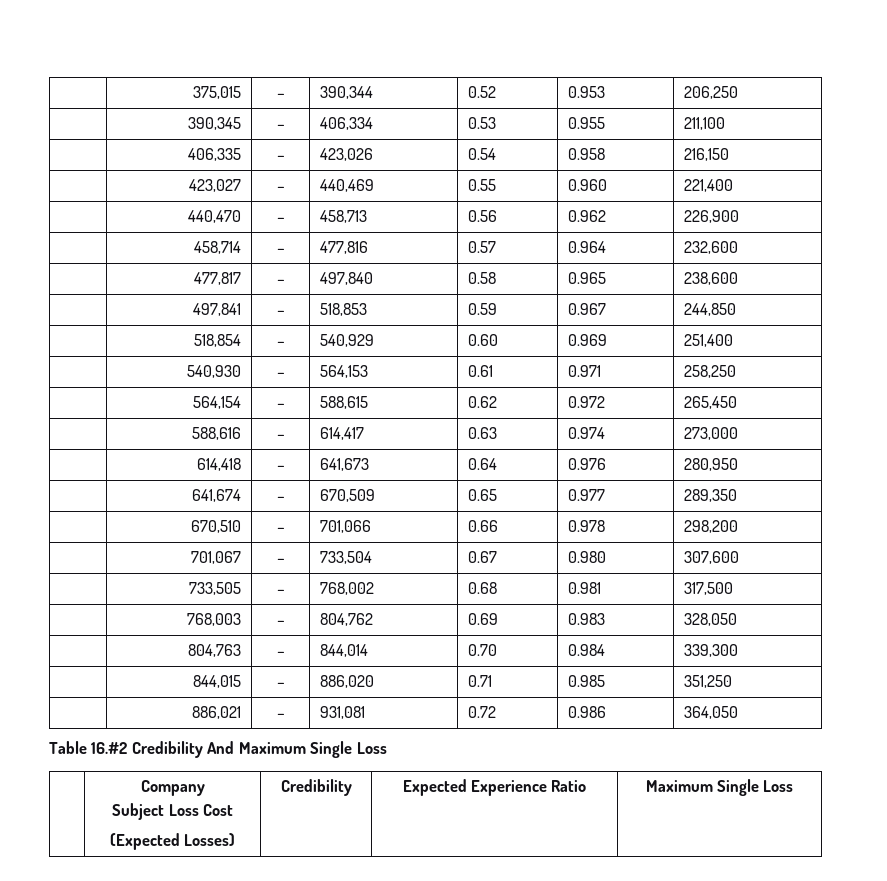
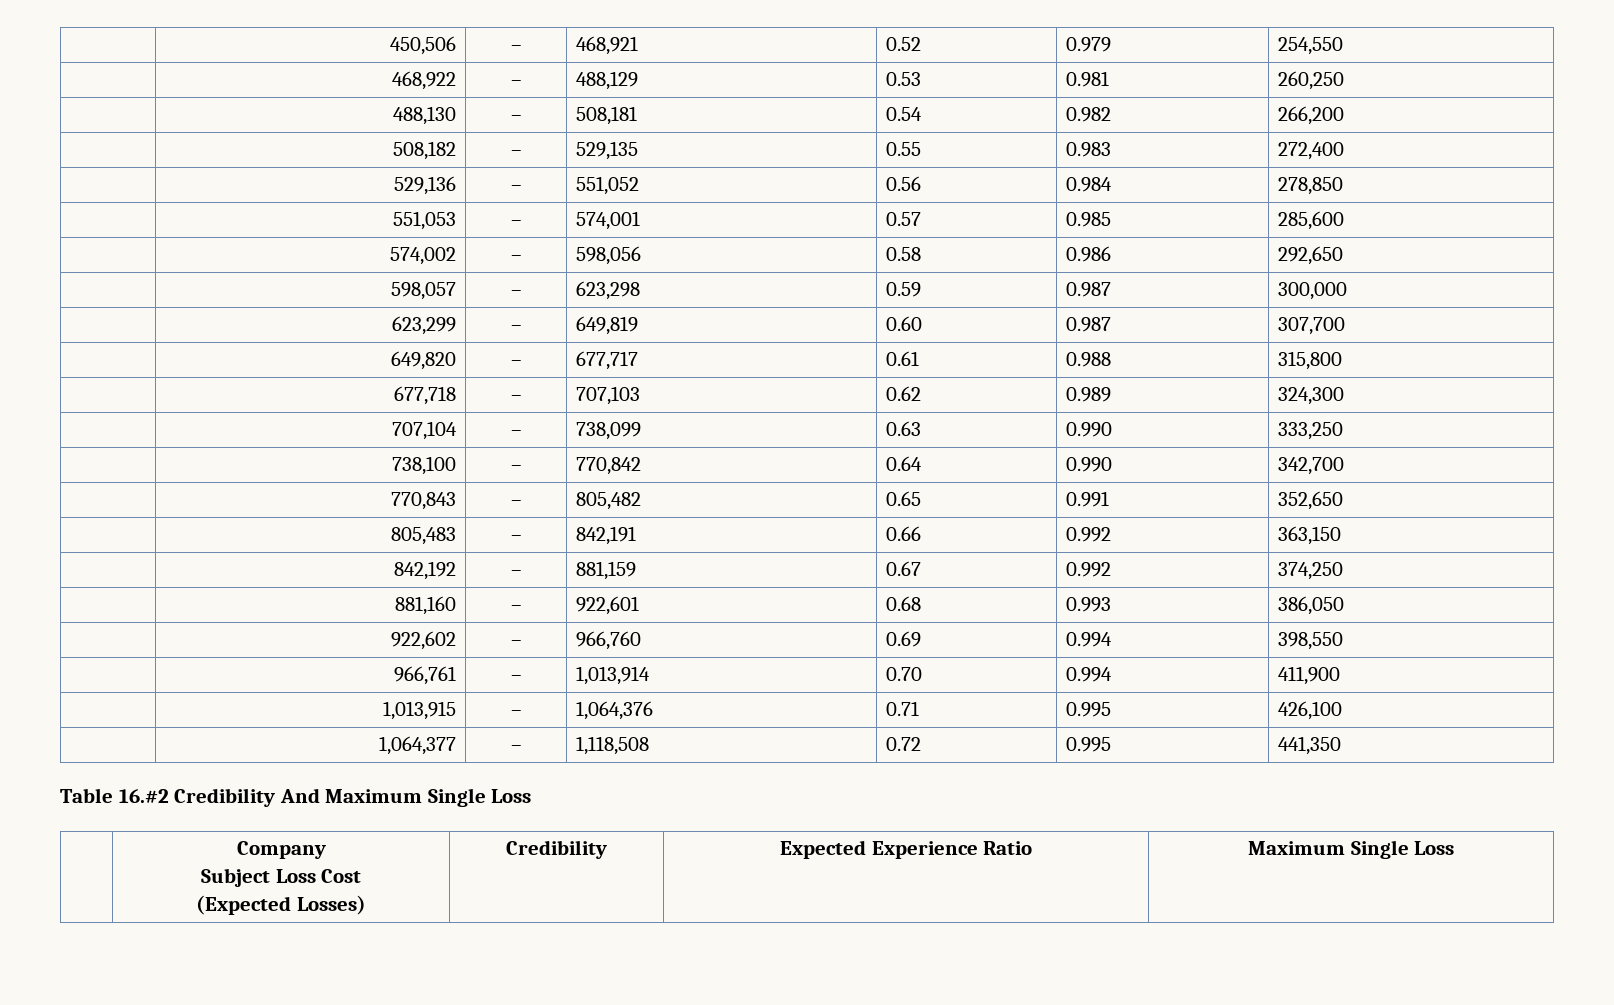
- | 375,015 | – | 390,344 | 0.52 | 0.953 | 206,250
- | 390,345 | – | 406,334 | 0.53 | 0.955 | 211,100
- | 406,335 | – | 423,026 | 0.54 | 0.958 | 216,150
- | 423,027 | – | 440,469 | 0.55 | 0.960 | 221,400
- | 440,470 | – | 458,713 | 0.56 | 0.962 | 226,900
- | 458,714 | – | 477,816 | 0.57 | 0.964 | 232,600
- | 477,817 | – | 497,840 | 0.58 | 0.965 | 238,600
- | 497,841 | – | 518,853 | 0.59 | 0.967 | 244,850
- | 518,854 | – | 540,929 | 0.60 | 0.969 | 251,400
- | 540,930 | – | 564,153 | 0.61 | 0.971 | 258,250
- | 564,154 | – | 588,615 | 0.62 | 0.972 | 265,450
- | 588,616 | – | 614,417 | 0.63 | 0.974 | 273,000
- | 614,418 | – | 641,673 | 0.64 | 0.976 | 280,950
- | 641,674 | – | 670,509 | 0.65 | 0.977 | 289,350
- | 670,510 | – | 701,066 | 0.66 | 0.978 | 298,200
- | 701,067 | – | 733,504 | 0.67 | 0.980 | 307,600
- | 733,505 | – | 768,002 | 0.68 | 0.981 | 317,500
- | 768,003 | – | 804,762 | 0.69 | 0.983 | 328,050
- | 804,763 | – | 844,014 | 0.70 | 0.984 | 339,300
- | 844,015 | – | 886,020 | 0.71 | 0.985 | 351,250
- | 886,021 | – | 931,081 | 0.72 | 0.986 | 364,050
+ | 450,506 | – | 468,921 | 0.52 | 0.979 | 254,550
+ | 468,922 | – | 488,129 | 0.53 | 0.981 | 260,250
+ | 488,130 | – | 508,181 | 0.54 | 0.982 | 266,200
+ | 508,182 | – | 529,135 | 0.55 | 0.983 | 272,400
+ | 529,136 | – | 551,052 | 0.56 | 0.984 | 278,850
+ | 551,053 | – | 574,001 | 0.57 | 0.985 | 285,600
+ | 574,002 | – | 598,056 | 0.58 | 0.986 | 292,650
+ | 598,057 | – | 623,298 | 0.59 | 0.987 | 300,000
+ | 623,299 | – | 649,819 | 0.60 | 0.987 | 307,700
+ | 649,820 | – | 677,717 | 0.61 | 0.988 | 315,800
+ | 677,718 | – | 707,103 | 0.62 | 0.989 | 324,300
+ | 707,104 | – | 738,099 | 0.63 | 0.990 | 333,250
+ | 738,100 | – | 770,842 | 0.64 | 0.990 | 342,700
+ | 770,843 | – | 805,482 | 0.65 | 0.991 | 352,650
+ | 805,483 | – | 842,191 | 0.66 | 0.992 | 363,150
+ | 842,192 | – | 881,159 | 0.67 | 0.992 | 374,250
+ | 881,160 | – | 922,601 | 0.68 | 0.993 | 386,050
+ | 922,602 | – | 966,760 | 0.69 | 0.994 | 398,550
+ | 966,761 | – | 1,013,914 | 0.70 | 0.994 | 411,900
+ | 1,013,915 | – | 1,064,376 | 0.71 | 0.995 | 426,100
+ | 1,064,377 | – | 1,118,508 | 0.72 | 0.995 | 441,350

